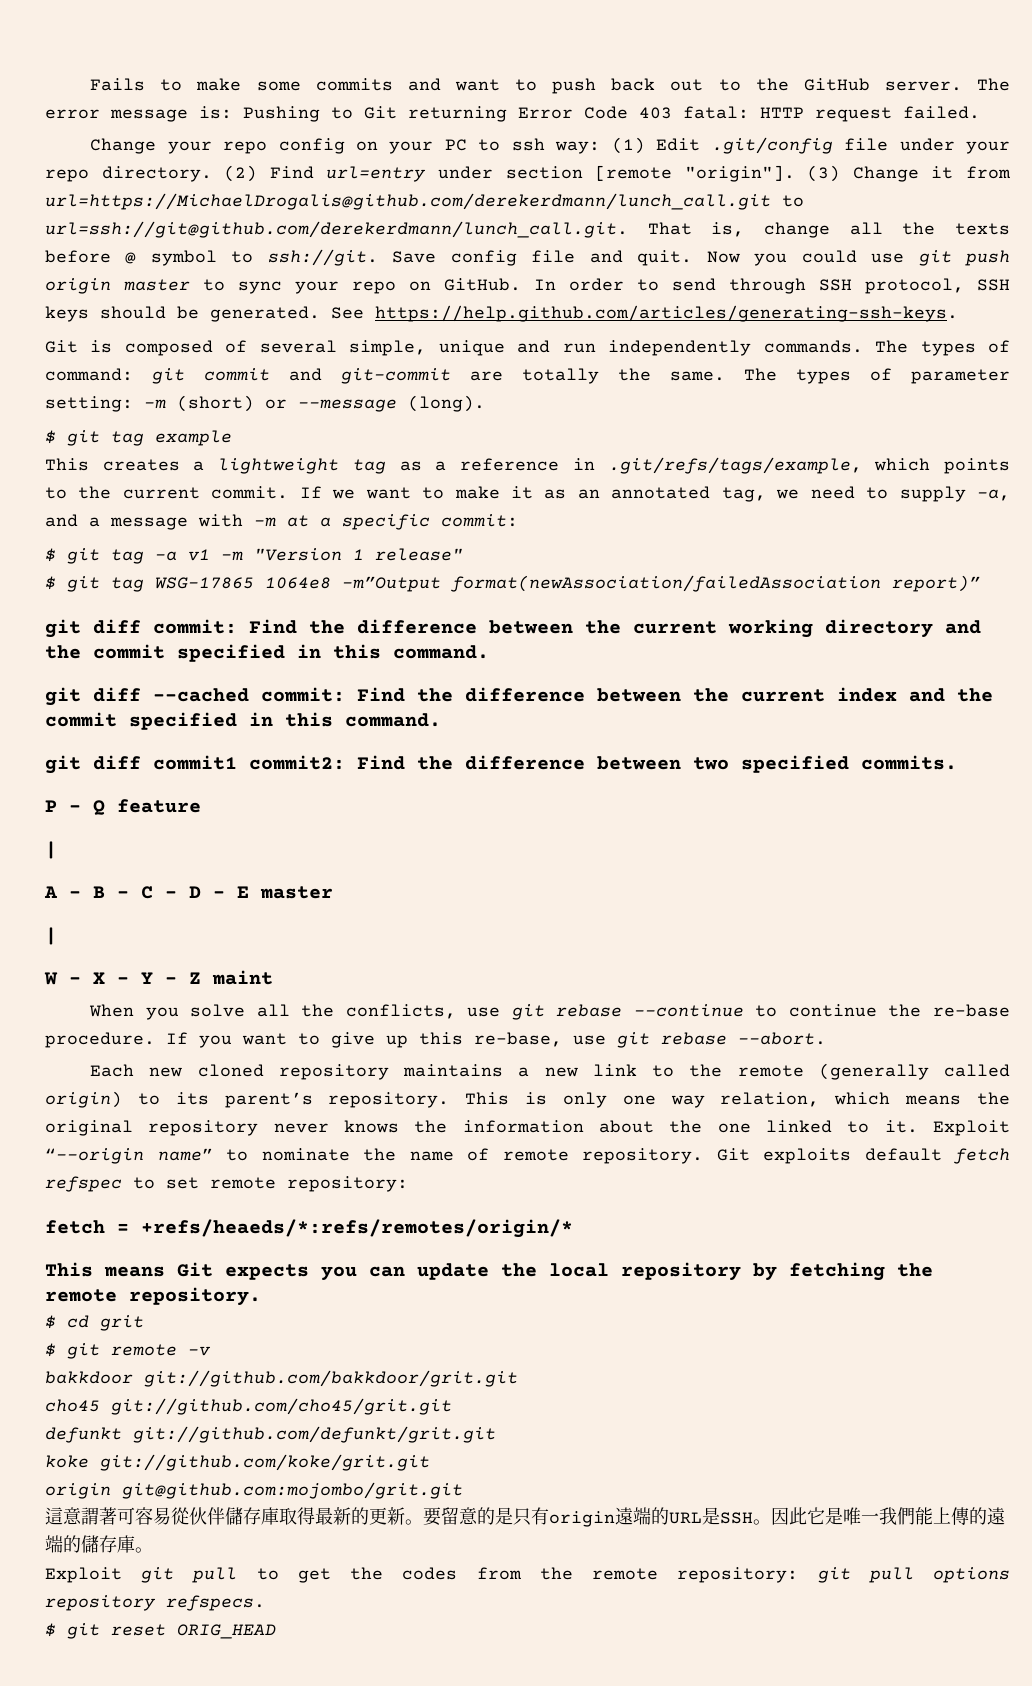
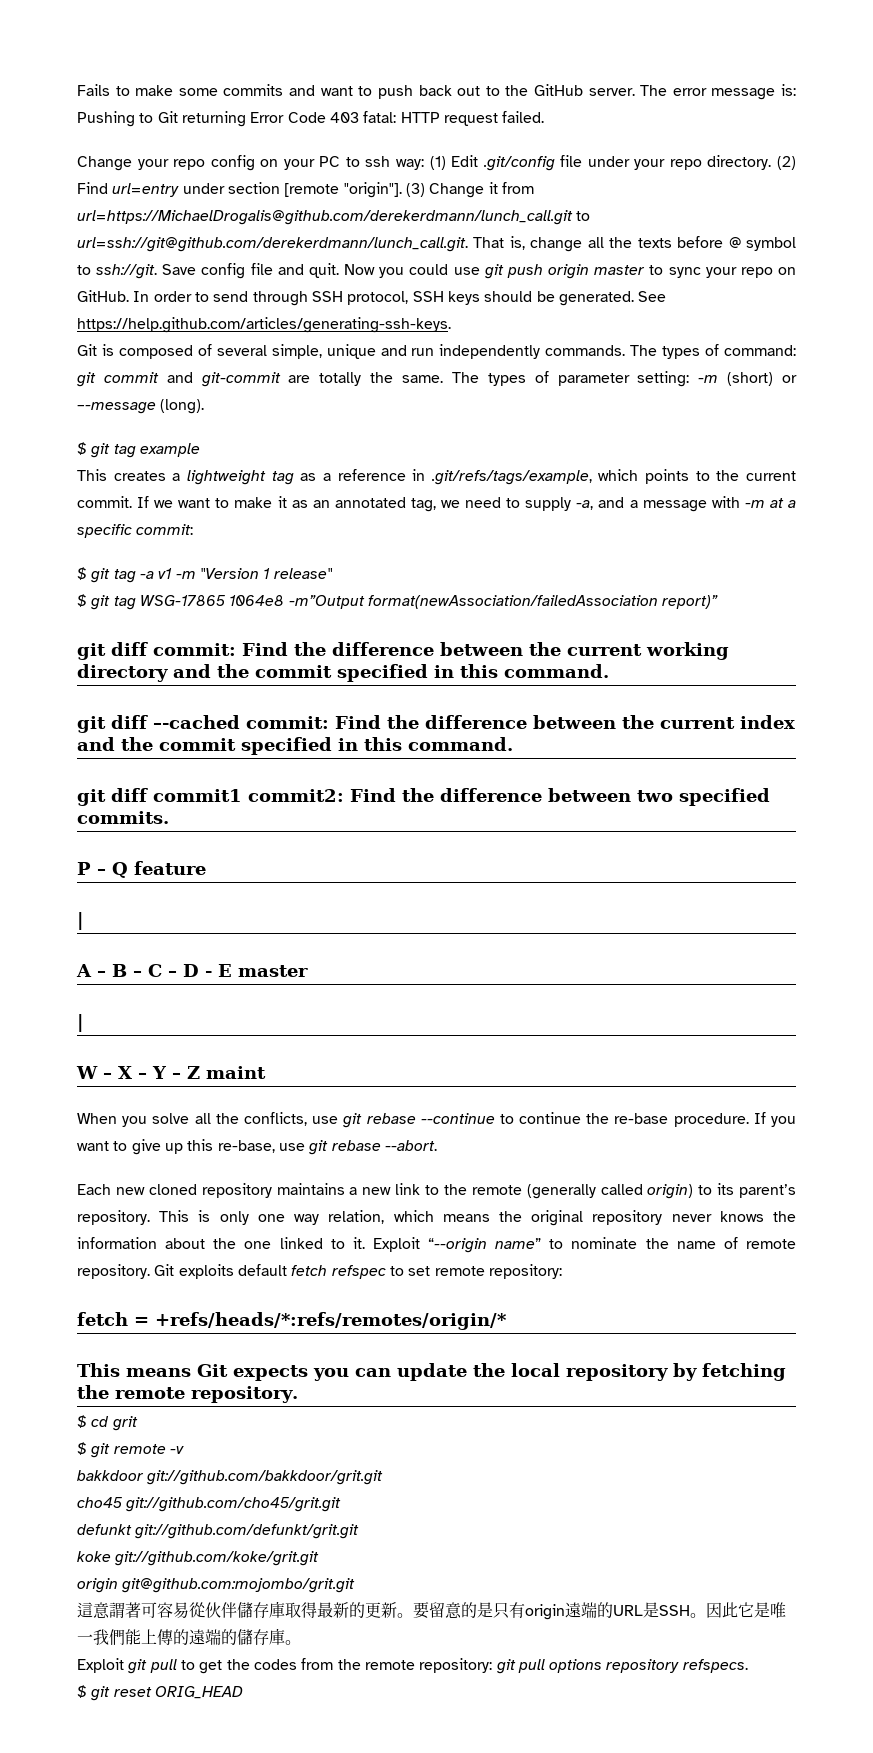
- fetch = +refs/heaeds/*:refs/remotes/origin/*
+ fetch = +refs/heads/*:refs/remotes/origin/*

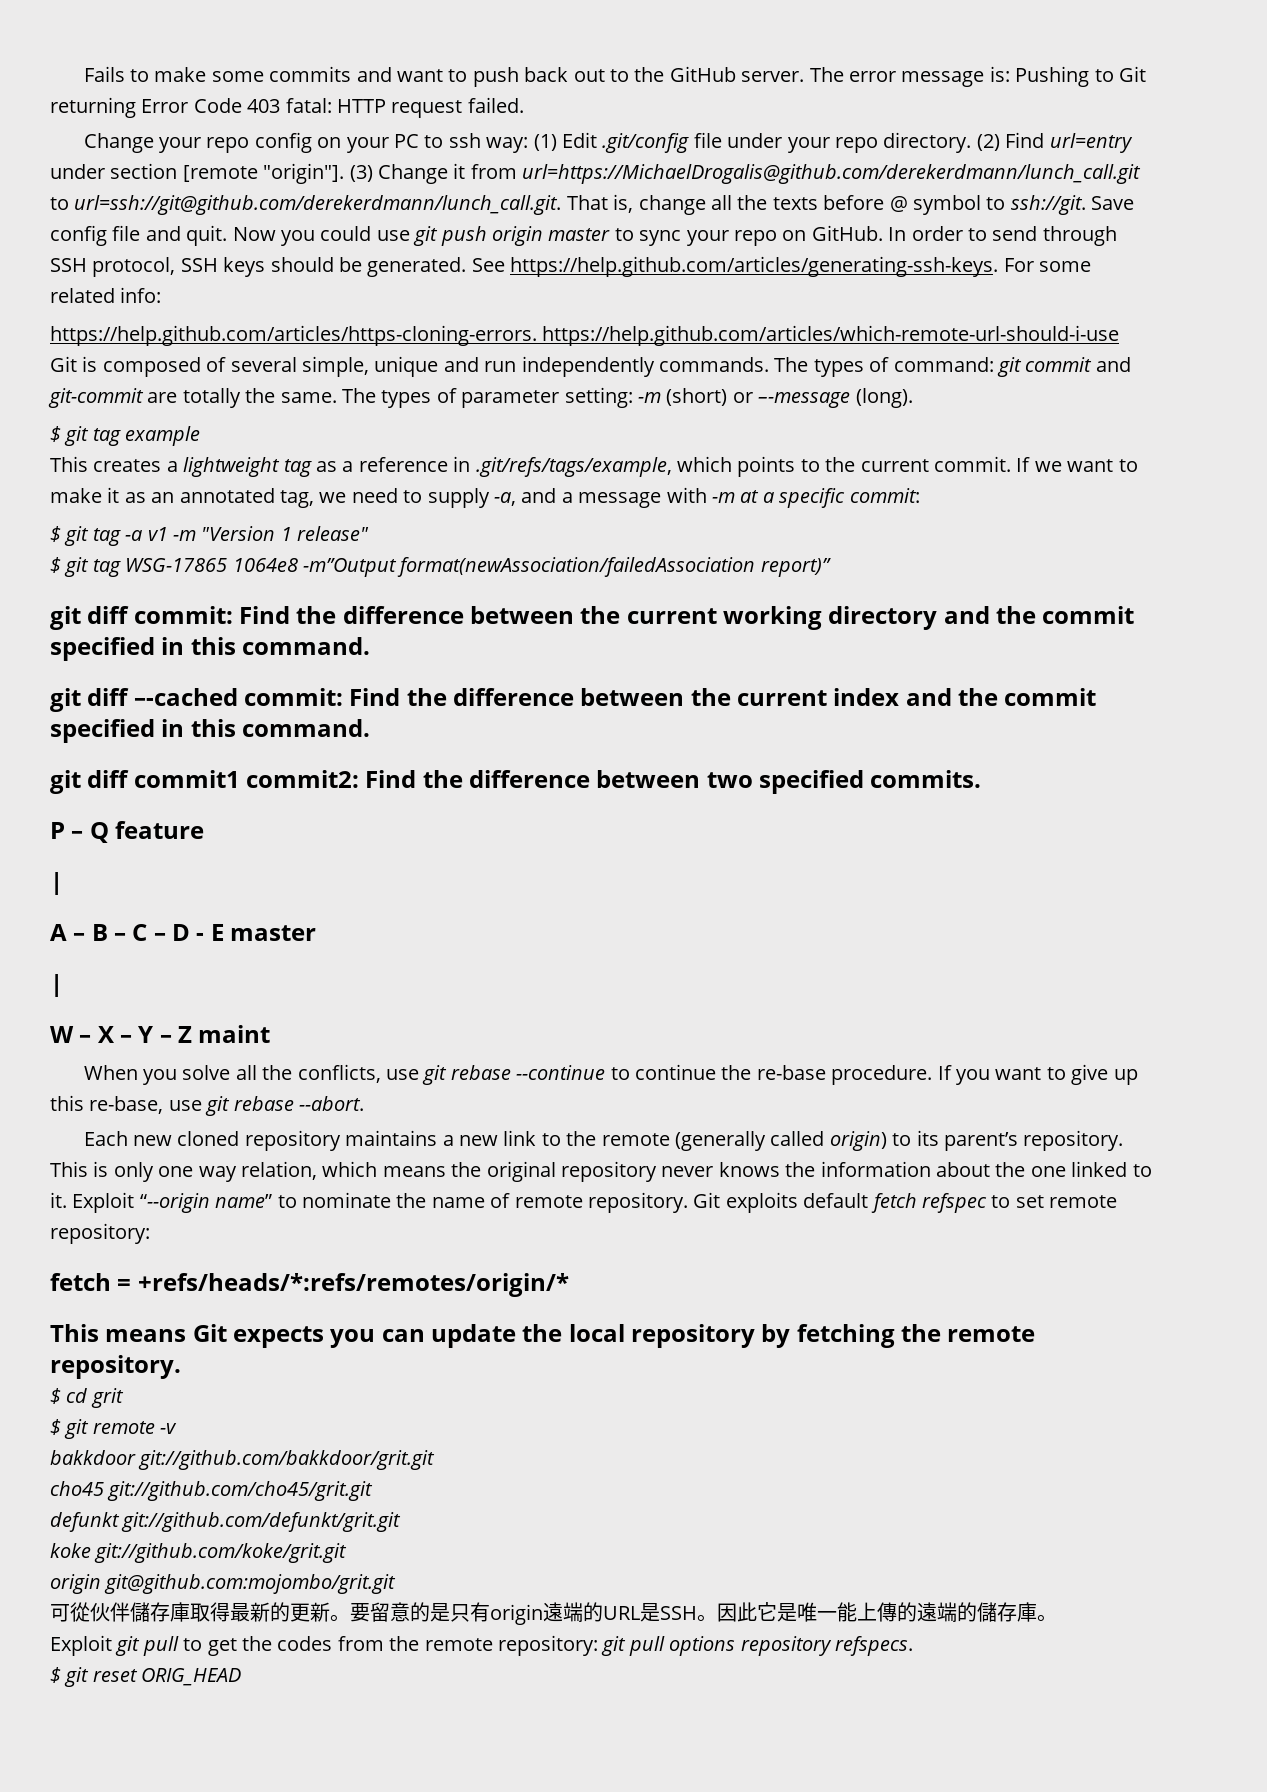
- See https://help.github.com/articles/generating-ssh-keys.
+ See https://help.github.com/articles/generating-ssh-keys. For some related info:
+ https://help.github.com/articles/https-cloning-errors. https://help.github.com/articles/which-remote-url-should-i-use
- 這意謂著可容易從伙伴儲存庫取得最新的更新。
+ 可從伙伴儲存庫取得最新的更新。
- 因此它是唯一我們能上傳的遠端的儲存庫。
+ 因此它是唯一能上傳的遠端的儲存庫。

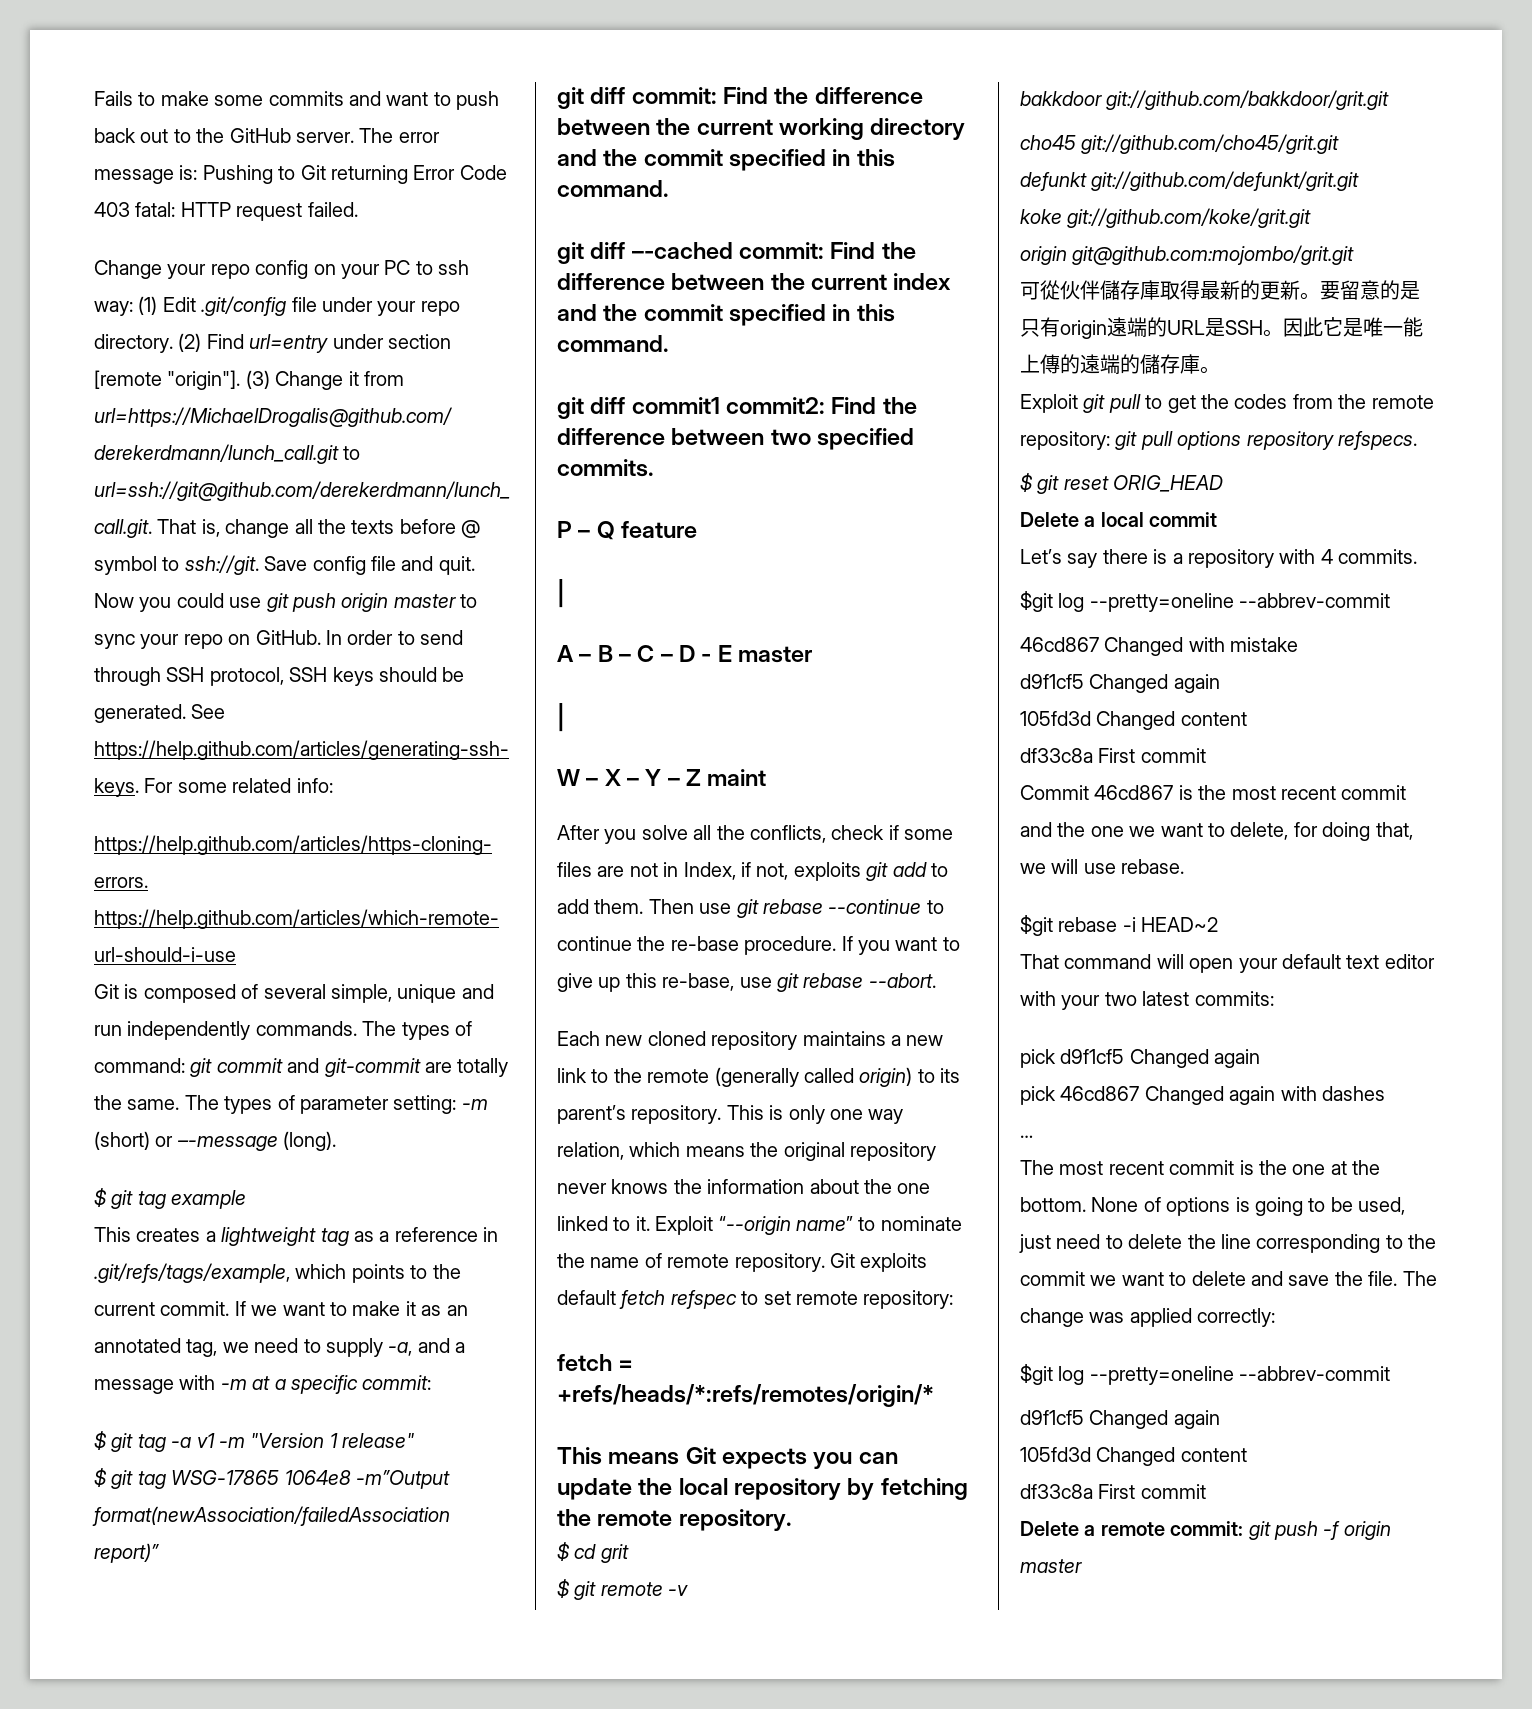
- When you solve all the conflicts, use git rebase --continue to continue the re-base procedure.
+ After you solve all the conflicts, check if some files are not in Index, if not, exploits git add to add them. Then use git rebase --continue to continue the re-base procedure.
+ Delete a local commit
+ Let’s say there is a repository with 4 commits.
+ $git log --pretty=oneline --abbrev-commit
+ 46cd867 Changed with mistake
+ d9f1cf5 Changed again
+ 105fd3d Changed content
+ df33c8a First commit
+ Commit 46cd867 is the most recent commit and the one we want to delete, for doing that, we will use rebase.
+ $git rebase -i HEAD~2
+ That command will open your default text editor with your two latest commits:
+ pick d9f1cf5 Changed again
+ pick 46cd867 Changed again with dashes
+ …
+ The most recent commit is the one at the bottom. None of options is going to be used, just need to delete the line corresponding to the commit we want to delete and save the file. The change was applied correctly:
+ $git log --pretty=oneline --abbrev-commit
+ d9f1cf5 Changed again
+ 105fd3d Changed content
+ df33c8a First commit
+ Delete a remote commit: git push -f origin master

